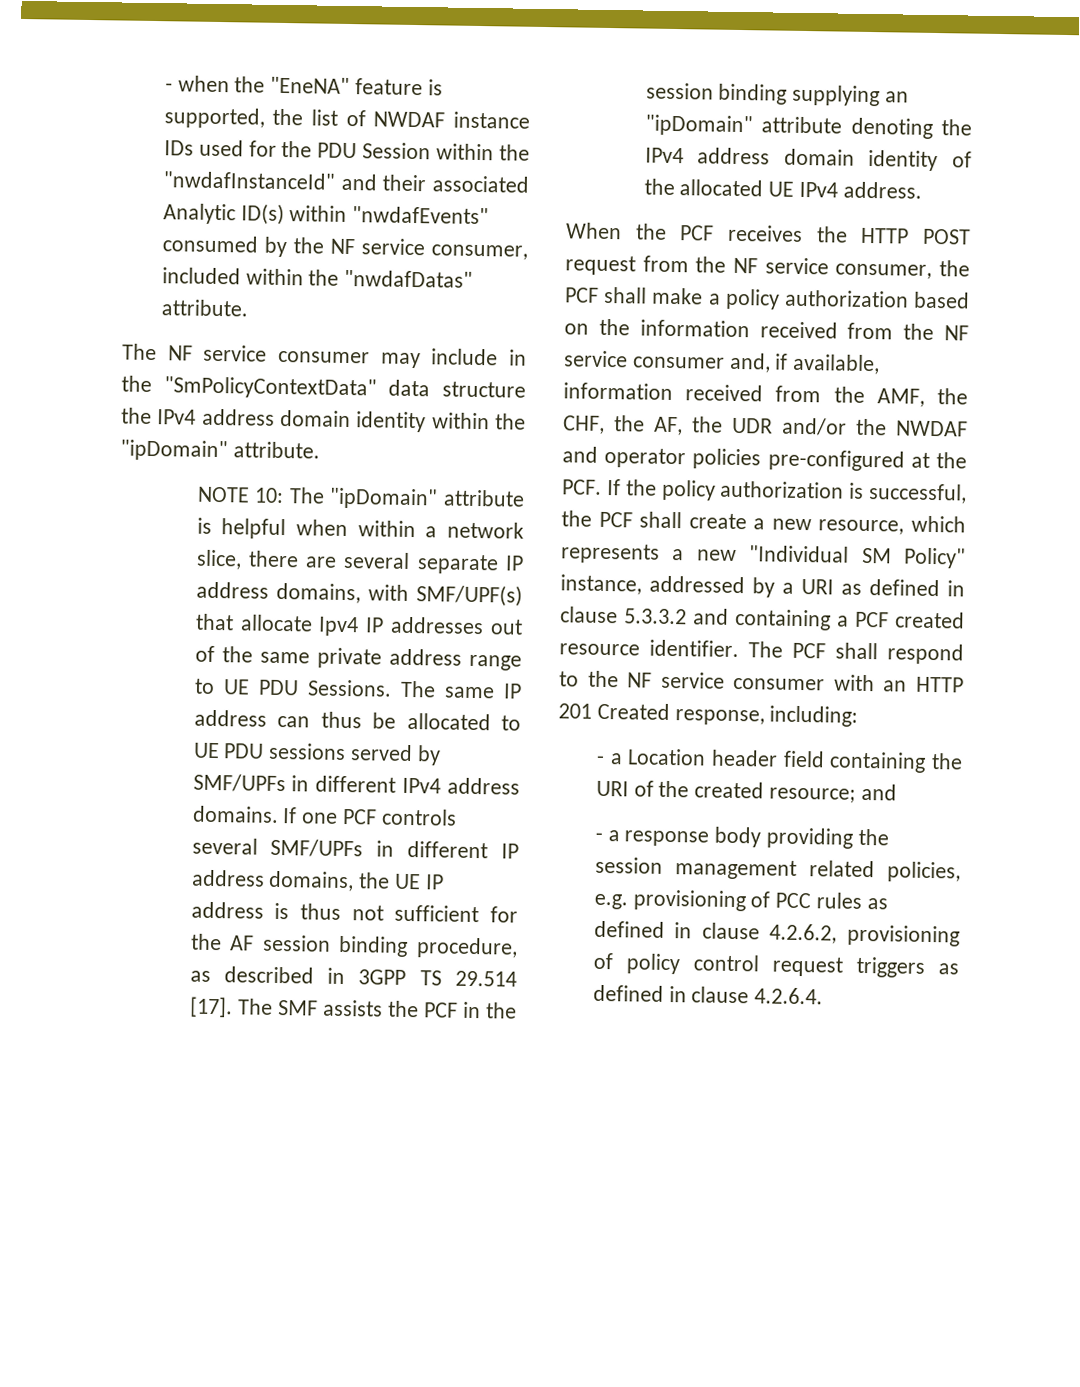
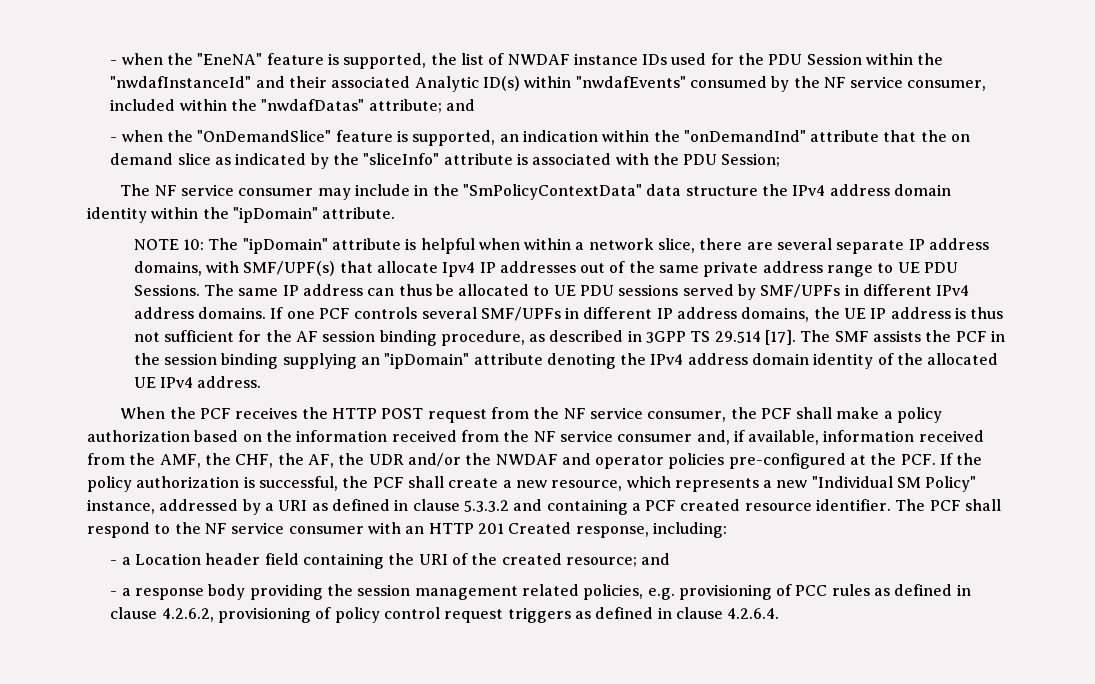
- - when the "EneNA" feature is supported, the list of NWDAF instance IDs used for the PDU Session within the "nwdafInstanceId" and their associated Analytic ID(s) within "nwdafEvents" consumed by the NF service consumer, included within the "nwdafDatas" attribute.
+ - when the "EneNA" feature is supported, the list of NWDAF instance IDs used for the PDU Session within the "nwdafInstanceId" and their associated Analytic ID(s) within "nwdafEvents" consumed by the NF service consumer, included within the "nwdafDatas" attribute; and
+ - when the "OnDemandSlice" feature is supported, an indication within the "onDemandInd" attribute that the on demand slice as indicated by the "sliceInfo" attribute is associated with the PDU Session;

